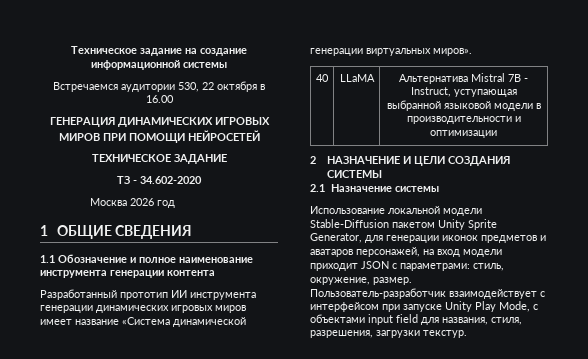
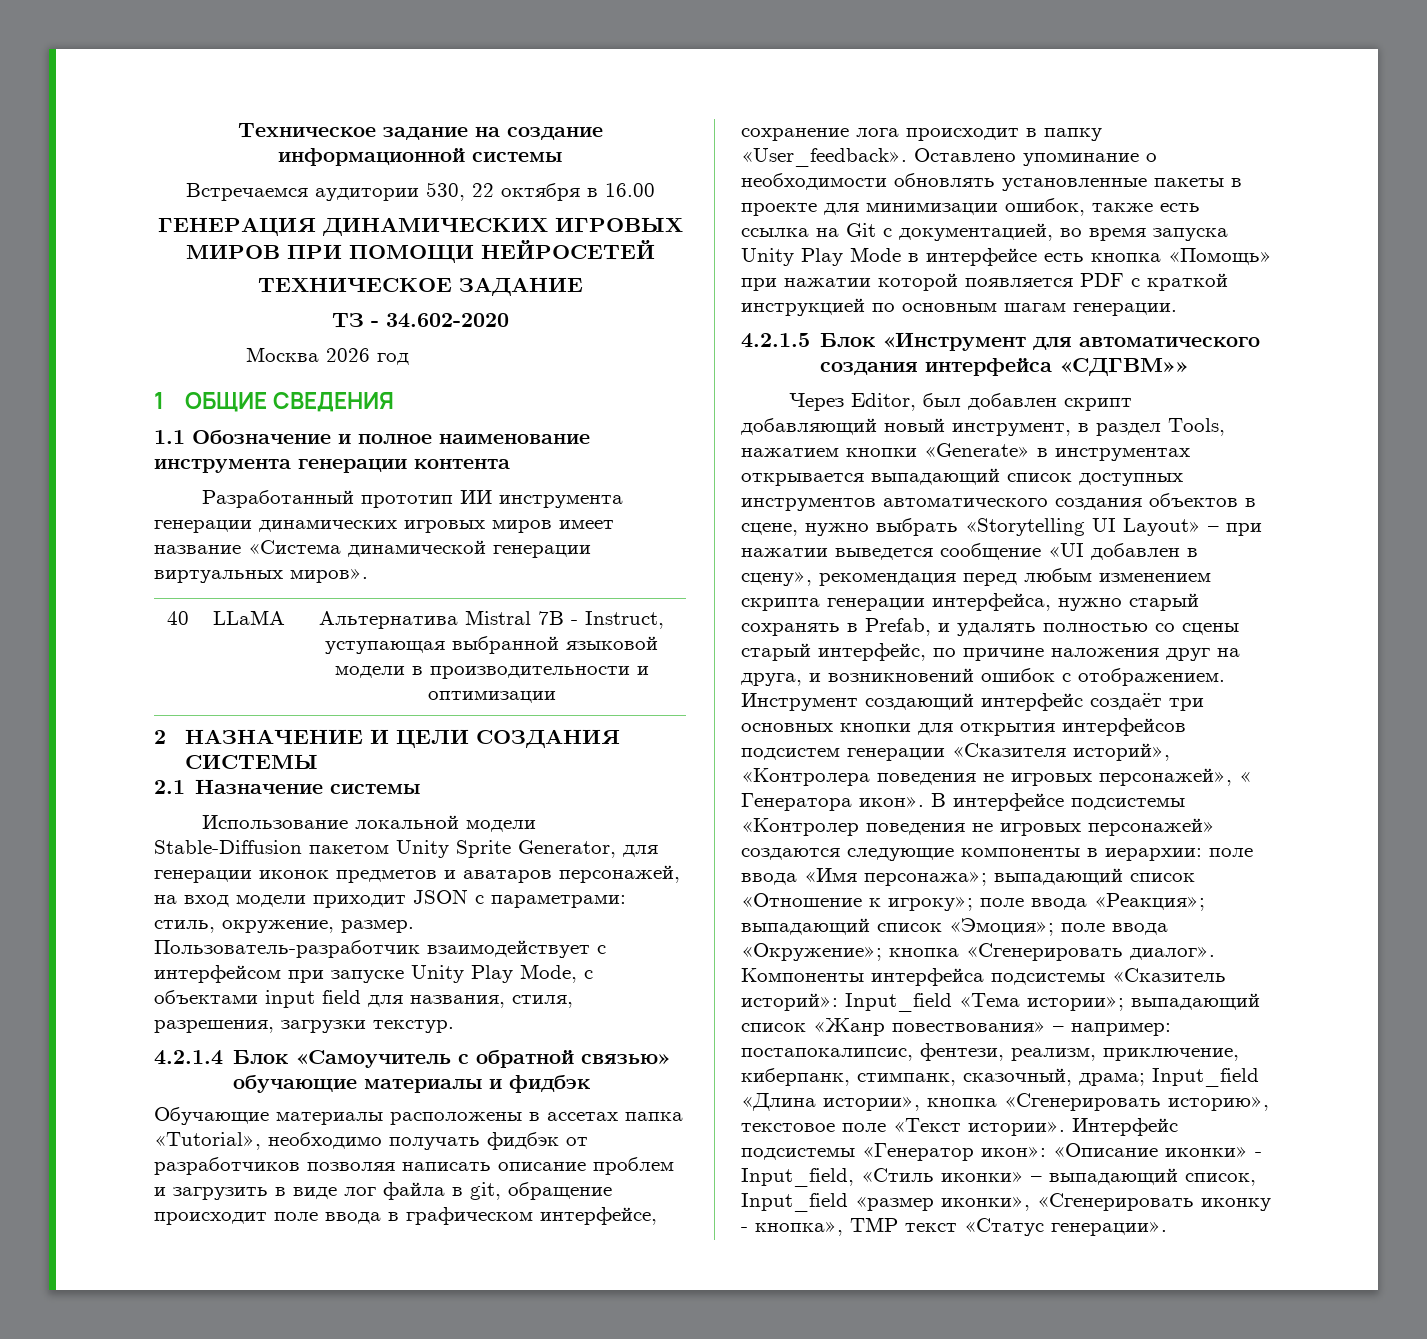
+ 4.2.1.4 Блок «Самоучитель с обратной связью» обучающие материалы и фидбэк
+ Обучающие материалы расположены в ассетах папка «Tutorial», необходимо получать фидбэк от разработчиков позволяя написать описание проблем и загрузить в виде лог файла в git, обращение происходит поле ввода в графическом интерфейсе, сохранение лога происходит в папку «User_feedback». Оставлено упоминание о необходимости обновлять установленные пакеты в проекте для минимизации ошибок, также есть ссылка на Git с документацией, во время запуска Unity Play Mode в интерфейсе есть кнопка «Помощь» при нажатии которой появляется PDF с краткой инструкцией по основным шагам генерации.
+ 4.2.1.5 Блок «Инструмент для автоматического создания интерфейса «СДГВМ»»
+ Через Editor, был добавлен скрипт добавляющий новый инструмент, в раздел Tools, нажатием кнопки «Generate» в инструментах открывается выпадающий список доступных инструментов автоматического создания объектов в сцене, нужно выбрать «Storytelling UI Layout» – при нажатии выведется сообщение «UI добавлен в сцену», рекомендация перед любым изменением скрипта генерации интерфейса, нужно старый сохранять в Prefab, и удалять полностью со сцены старый интерфейс, по причине наложения друг на друга, и возникновений ошибок с отображением. Инструмент создающий интерфейс создаёт три основных кнопки для открытия интерфейсов подсистем генерации «Сказителя историй», «Контролера поведения не игровых персонажей», « Генератора икон». В интерфейсе подсистемы «Контролер поведения не игровых персонажей» создаются следующие компоненты в иерархии: поле ввода «Имя персонажа»; выпадающий список «Отношение к игроку»; поле ввода «Реакция»; выпадающий список «Эмоция»; поле ввода «Окружение»; кнопка «Сгенерировать диалог». Компоненты интерфейса подсистемы «Сказитель историй»: Input_field «Тема истории»; выпадающий список «Жанр повествования» – например: постапокалипсис, фентези, реализм, приключение, киберпанк, стимпанк, сказочный, драма; Input_field «Длина истории», кнопка «Сгенерировать историю», текстовое поле «Текст истории». Интерфейс подсистемы «Генератор икон»: «Описание иконки» - Input_field, «Стиль иконки» – выпадающий список, Input_field «размер иконки», «Сгенерировать иконку - кнопка», TMP текст «Статус генерации».

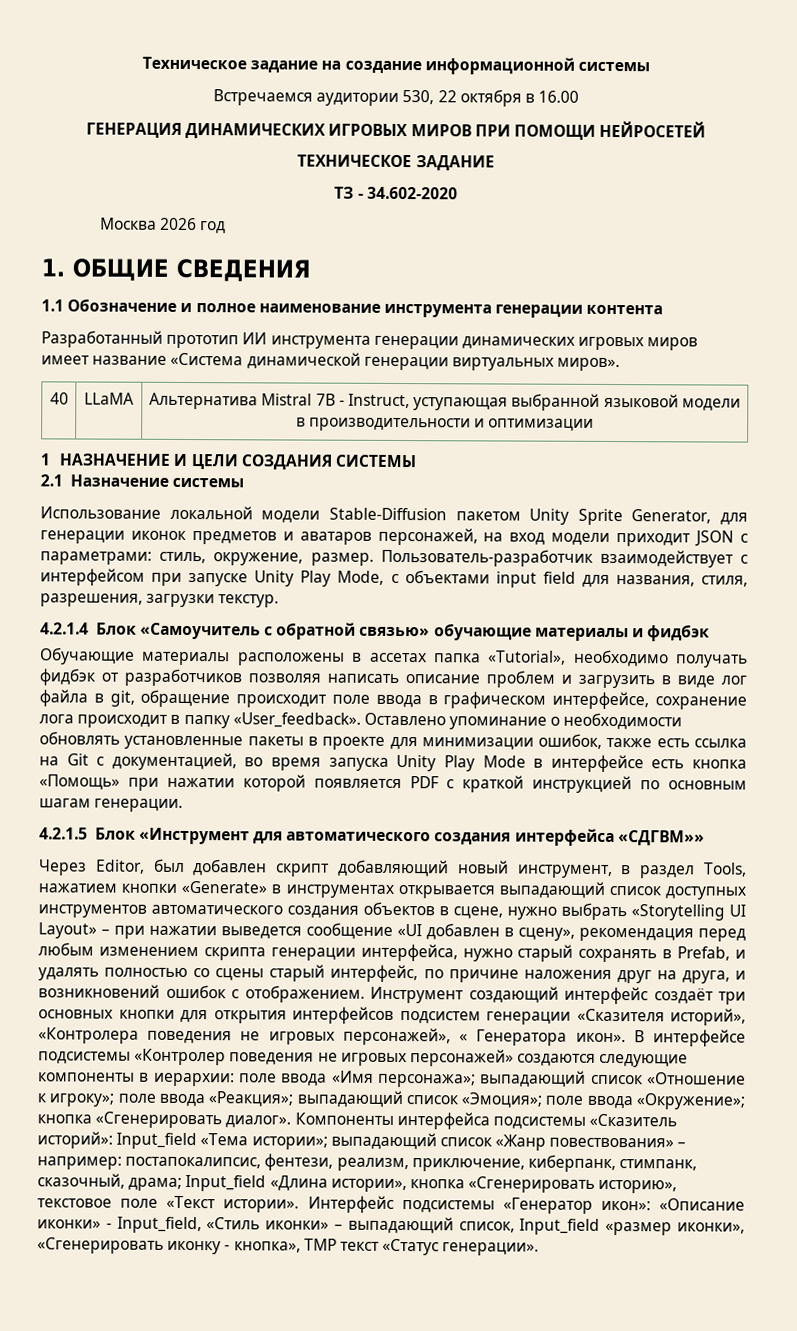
- 1 ОБЩИЕ СВЕДЕНИЯ
+ 1. ОБЩИЕ СВЕДЕНИЯ
- 2 НАЗНАЧЕНИЕ И ЦЕЛИ СОЗДАНИЯ СИСТЕМЫ
+ 1 НАЗНАЧЕНИЕ И ЦЕЛИ СОЗДАНИЯ СИСТЕМЫ

